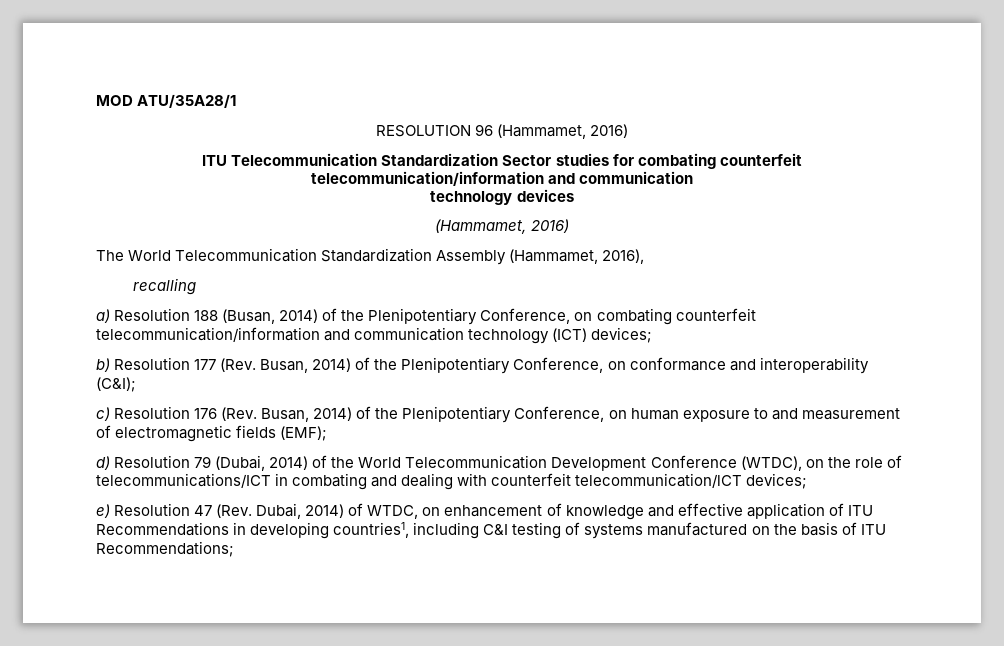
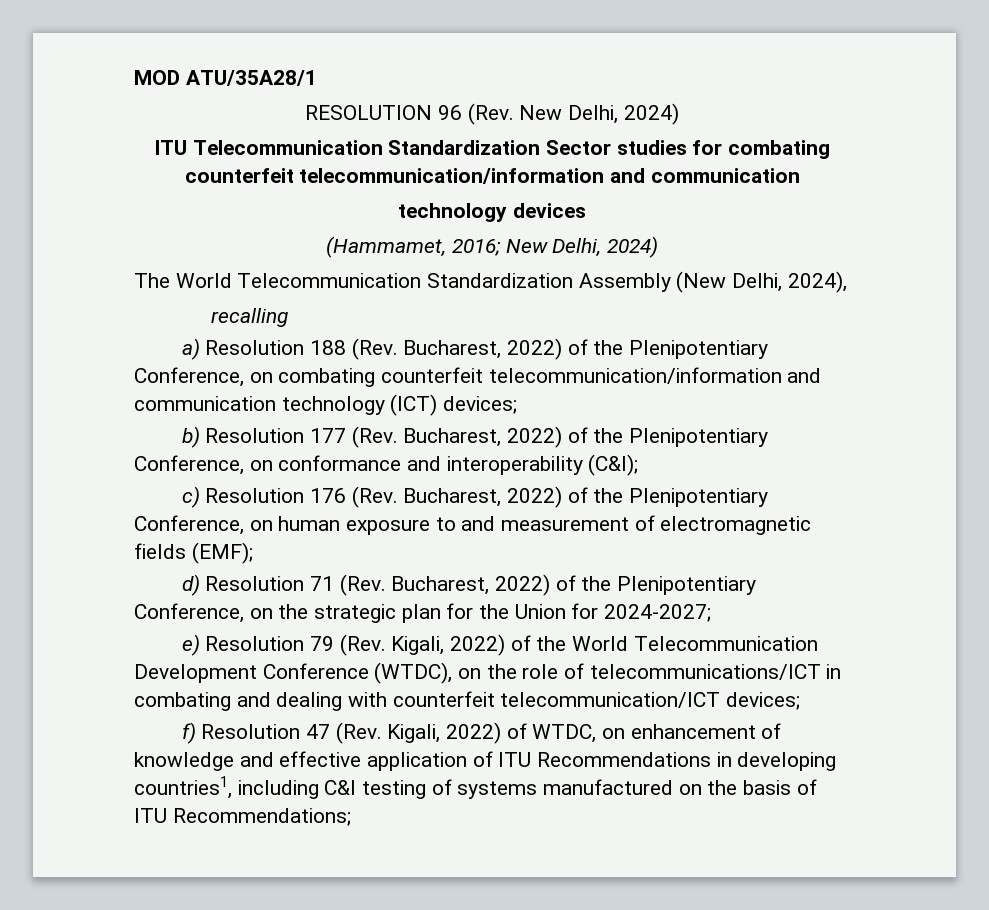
- RESOLUTION 96 (Hammamet, 2016)
+ RESOLUTION 96 (Rev. New Delhi, 2024)
  technology devices
- (Hammamet, 2016)
+ (Hammamet, 2016; New Delhi, 2024)
- The World Telecommunication Standardization Assembly (Hammamet, 2016),
+ The World Telecommunication Standardization Assembly (New Delhi, 2024),
- a) Resolution 188 (Busan, 2014) of the Plenipotentiary Conference, on combating counterfeit telecommunication/information and communication technology (ICT) devices;
+ a) Resolution 188 (Rev. Bucharest, 2022) of the Plenipotentiary Conference, on combating counterfeit telecommunication/information and communication technology (ICT) devices;
- b) Resolution 177 (Rev. Busan, 2014) of the Plenipotentiary Conference, on conformance and interoperability (C&I);
+ b) Resolution 177 (Rev. Bucharest, 2022) of the Plenipotentiary Conference, on conformance and interoperability (C&I);
- c) Resolution 176 (Rev. Busan, 2014) of the Plenipotentiary Conference, on human exposure to and measurement of electromagnetic fields (EMF);
+ c) Resolution 176 (Rev. Bucharest, 2022) of the Plenipotentiary Conference, on human exposure to and measurement of electromagnetic fields (EMF);
- d) Resolution 79 (Dubai, 2014) of the World Telecommunication Development Conference (WTDC), on the role of telecommunications/ICT in combating and dealing with counterfeit telecommunication/lCT devices;
+ d) Resolution 71 (Rev. Bucharest, 2022) of the Plenipotentiary Conference, on the strategic plan for the Union for 2024-2027;
+ e) Resolution 79 (Rev. Kigali, 2022) of the World Telecommunication Development Conference (WTDC), on the role of telecommunications/ICT in combating and dealing with counterfeit telecommunication/lCT devices;
- e) Resolution 47 (Rev. Dubai, 2014) of WTDC, on enhancement of knowledge and effective application of ITU Recommendations in developing countries1, including C&I testing of systems manufactured on the basis of ITU Recommendations;
+ f) Resolution 47 (Rev. Kigali, 2022) of WTDC, on enhancement of knowledge and effective application of ITU Recommendations in developing countries1, including C&I testing of systems manufactured on the basis of ITU Recommendations;

